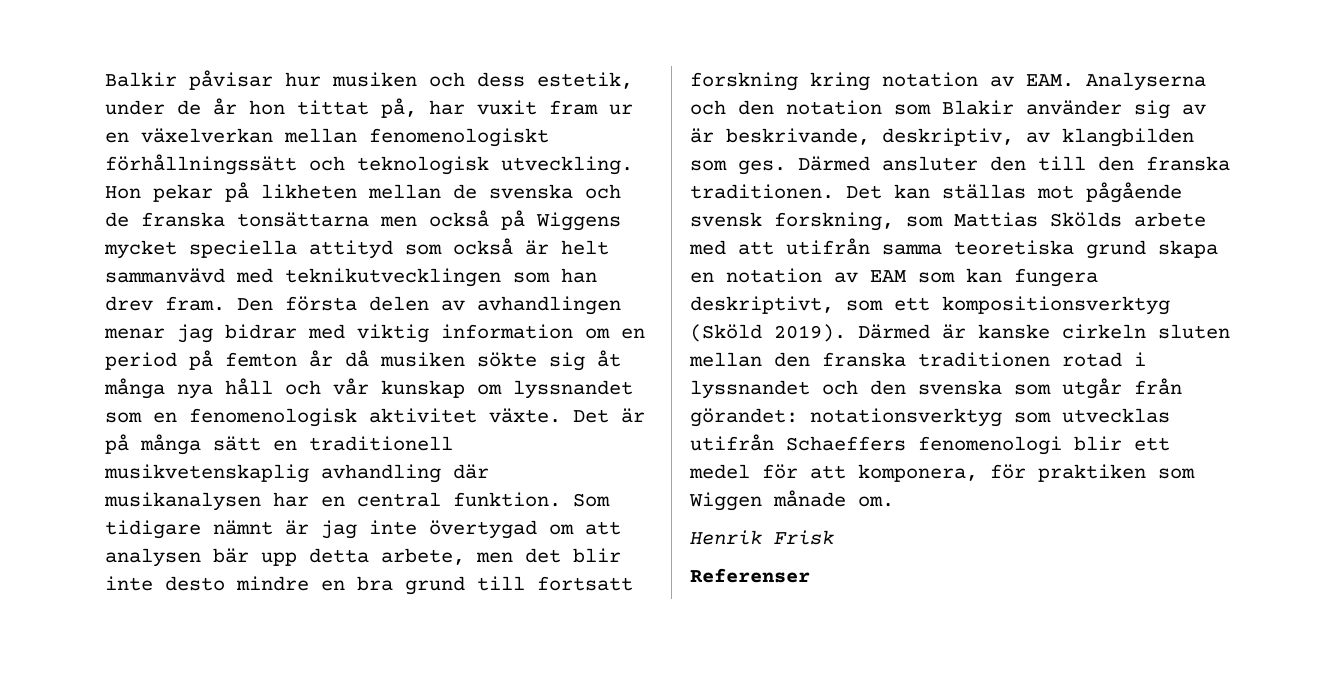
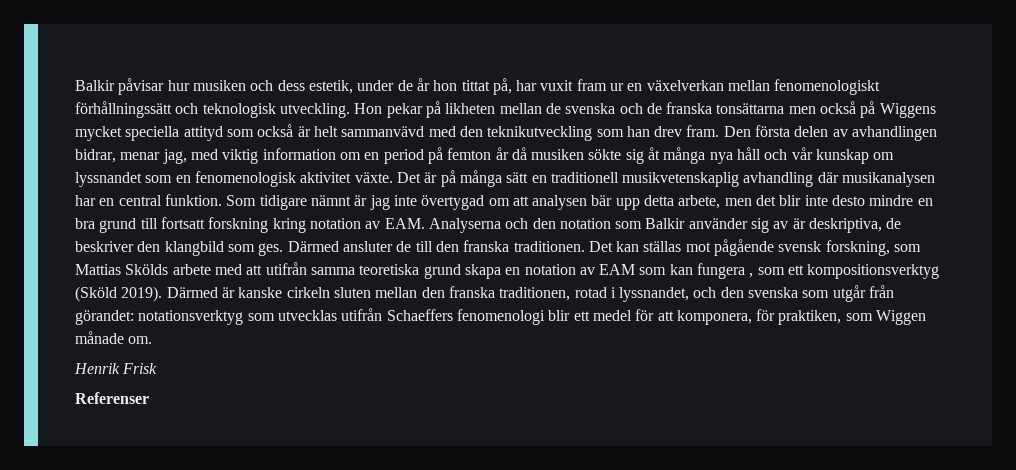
- Hon pekar på likheten mellan de svenska och de franska tonsättarna men också på Wiggens mycket speciella attityd som också är helt sammanvävd med teknikutvecklingen som han drev fram.
+ Hon pekar på likheten mellan de svenska och de franska tonsättarna men också på Wiggens mycket speciella attityd som också är helt sammanvävd med den teknikutveckling som han drev fram.
- Den första delen av avhandlingen menar jag bidrar med viktig information om en period på femton år då musiken sökte sig åt många nya håll och vår kunskap om lyssnandet som en fenomenologisk aktivitet växte.
+ Den första delen av avhandlingen bidrar, menar jag, med viktig information om en period på femton år då musiken sökte sig åt många nya håll och vår kunskap om lyssnandet som en fenomenologisk aktivitet växte.
- Som tidigare nämnt är jag inte övertygad om att analysen bär upp detta arbete, men det blir inte desto mindre en bra grund till fortsatt forskning kring notation av EAM. Analyserna och den notation som Blakir använder sig av är beskrivande, deskriptiv, av klangbilden som ges.
+ Som tidigare nämnt är jag inte övertygad om att analysen bär upp detta arbete, men det blir inte desto mindre en bra grund till fortsatt forskning kring notation av EAM. Analyserna och den notation som Balkir använder sig av är deskriptiva, de beskriver den klangbild som ges.
- Därmed ansluter den till den franska traditionen.
+ Därmed ansluter de till den franska traditionen.
- Det kan ställas mot pågående svensk forskning, som Mattias Skölds arbete med att utifrån samma teoretiska grund skapa en notation av EAM som kan fungera deskriptivt, som ett kompositionsverktyg (Sköld 2019).
+ Det kan ställas mot pågående svensk forskning, som Mattias Skölds arbete med att utifrån samma teoretiska grund skapa en notation av EAM som kan fungera , som ett kompositionsverktyg (Sköld 2019).
- Därmed är kanske cirkeln sluten mellan den franska traditionen rotad i lyssnandet och den svenska som utgår från görandet: notationsverktyg som utvecklas utifrån Schaeffers fenomenologi blir ett medel för att komponera, för praktiken som Wiggen månade om.
+ Därmed är kanske cirkeln sluten mellan den franska traditionen, rotad i lyssnandet, och den svenska som utgår från görandet: notationsverktyg som utvecklas utifrån Schaeffers fenomenologi blir ett medel för att komponera, för praktiken, som Wiggen månade om.

